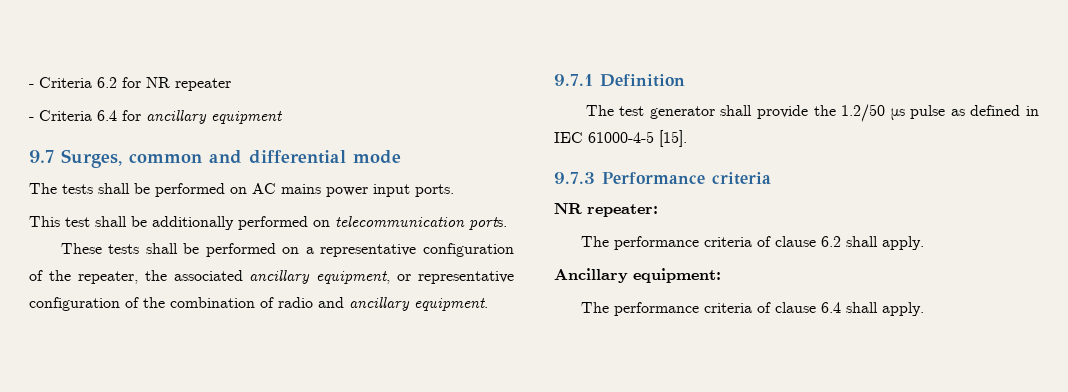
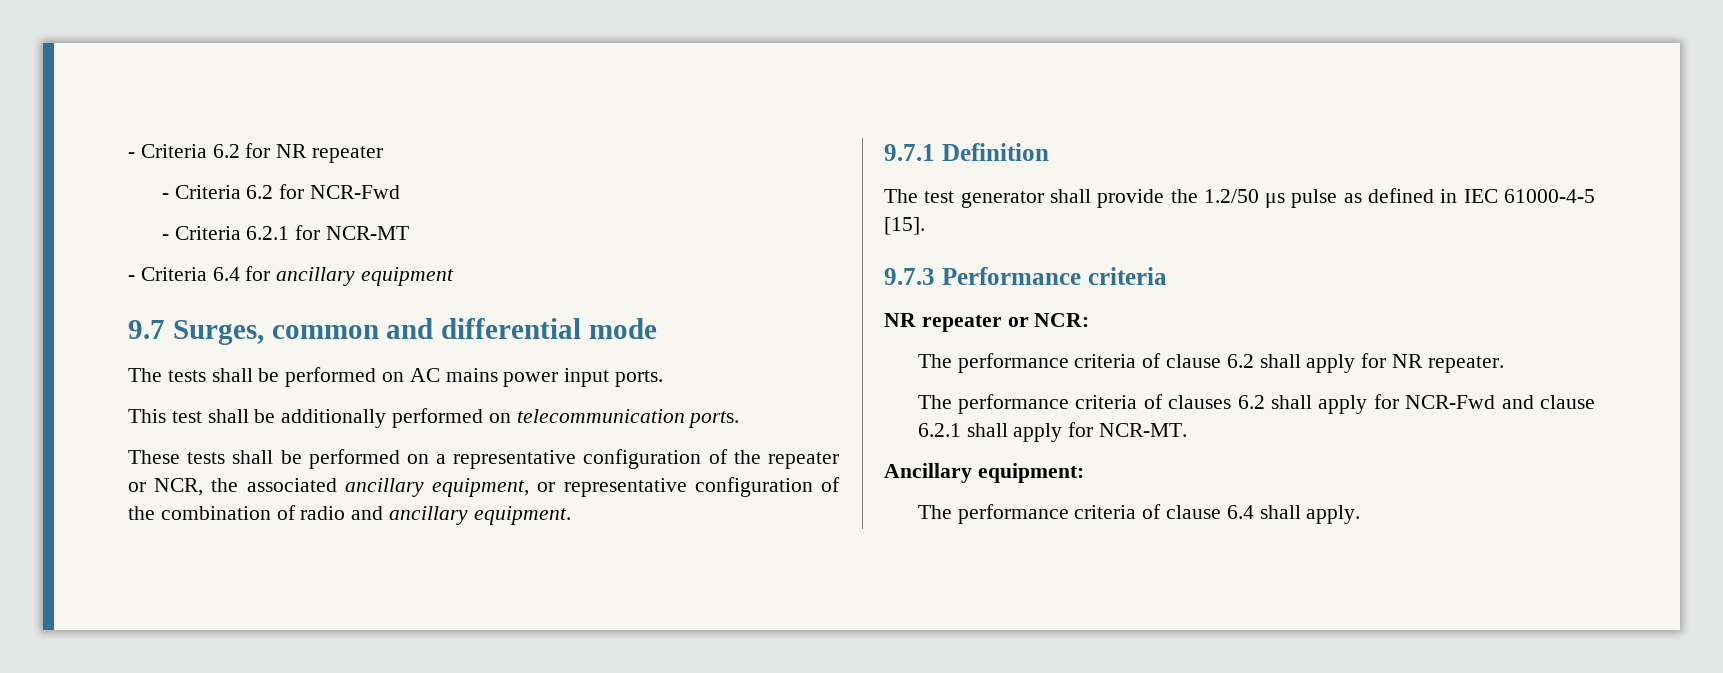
+ - Criteria 6.2 for NCR-Fwd
+ - Criteria 6.2.1 for NCR-MT
- These tests shall be performed on a representative configuration of the repeater, the associated ancillary equipment, or representative configuration of the combination of radio and ancillary equipment.
+ These tests shall be performed on a representative configuration of the repeater or NCR, the associated ancillary equipment, or representative configuration of the combination of radio and ancillary equipment.
- NR repeater:
+ NR repeater or NCR:
- The performance criteria of clause 6.2 shall apply.
+ The performance criteria of clause 6.2 shall apply for NR repeater.
+ The performance criteria of clauses 6.2 shall apply for NCR-Fwd and clause 6.2.1 shall apply for NCR-MT.

